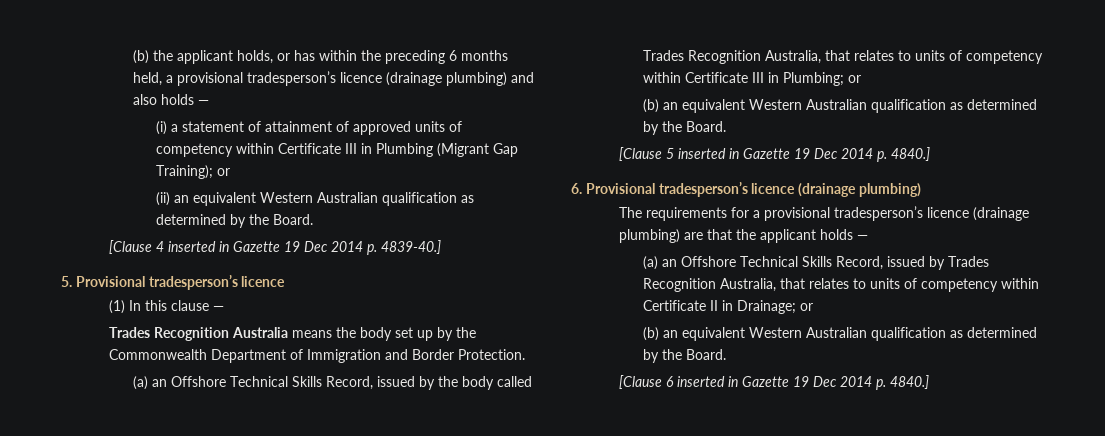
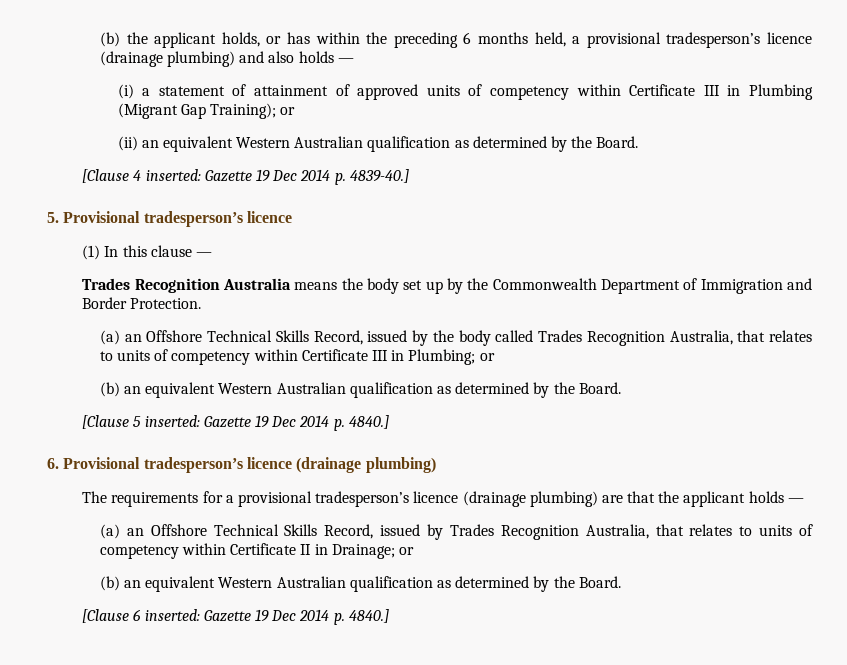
- [Clause 4 inserted in Gazette 19 Dec 2014 p. 4839-40.]
+ [Clause 4 inserted: Gazette 19 Dec 2014 p. 4839-40.]
- [Clause 5 inserted in Gazette 19 Dec 2014 p. 4840.]
+ [Clause 5 inserted: Gazette 19 Dec 2014 p. 4840.]
- [Clause 6 inserted in Gazette 19 Dec 2014 p. 4840.]
+ [Clause 6 inserted: Gazette 19 Dec 2014 p. 4840.]

